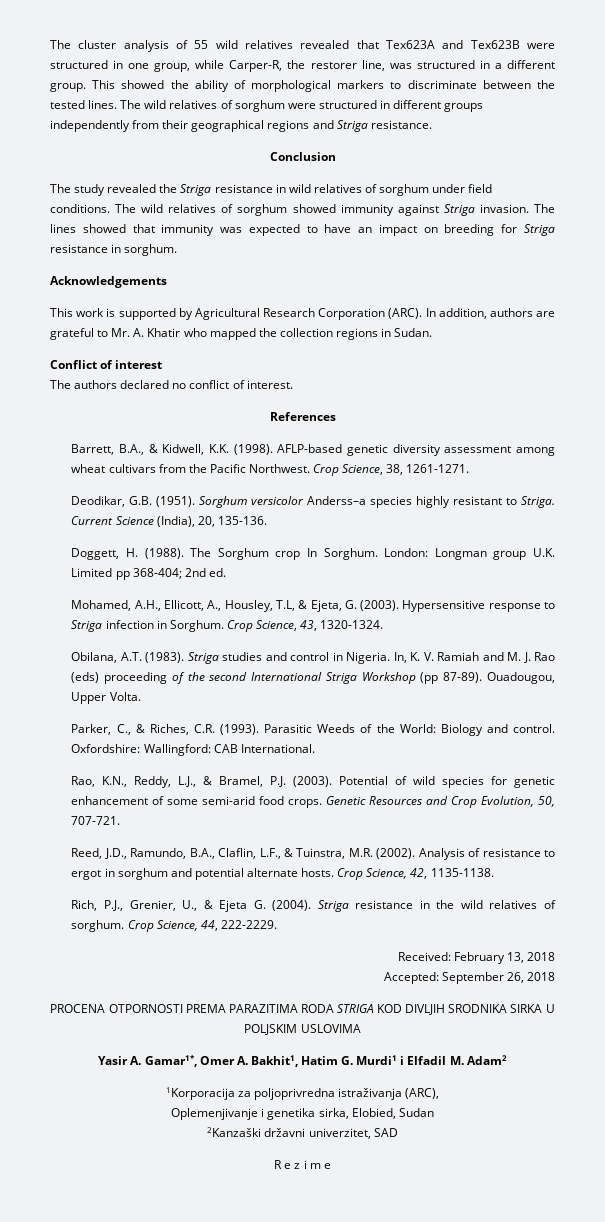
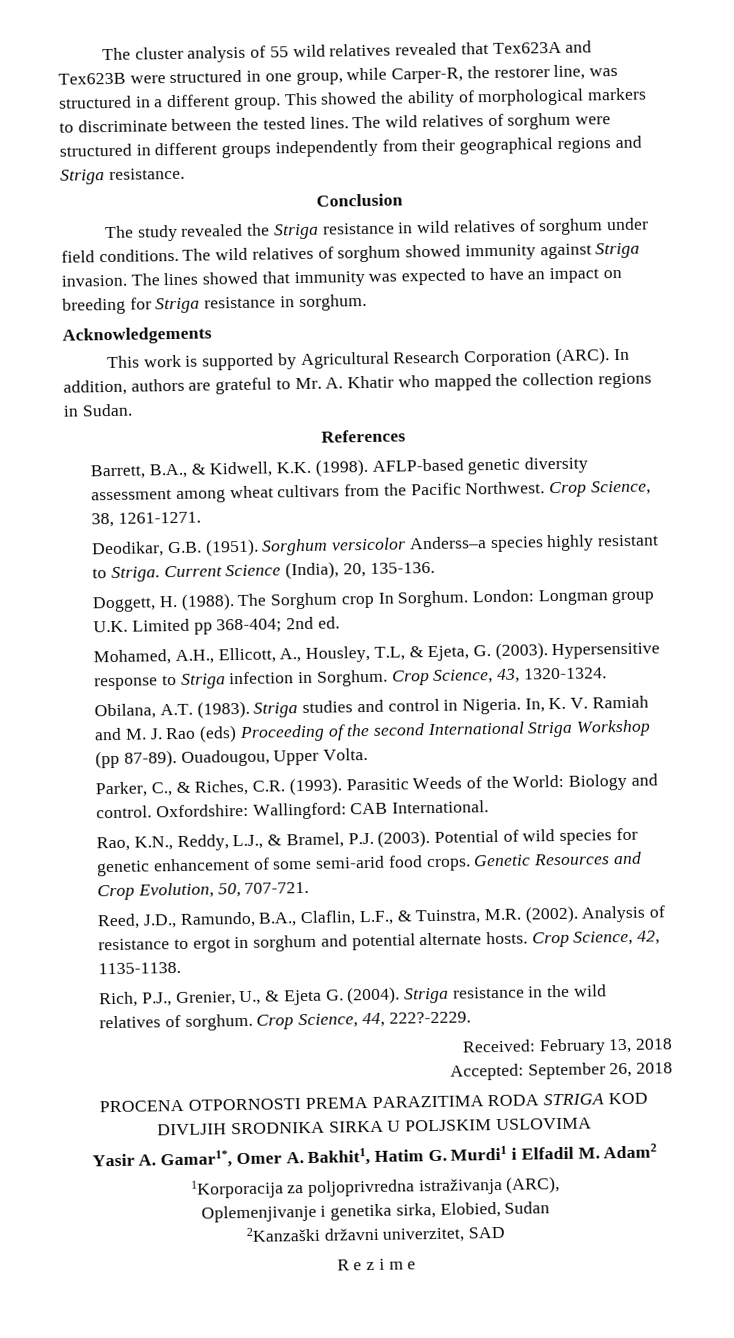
- Conflict of interest
- The authors declared no conflict of interest.
- In, K. V. Ramiah and M. J. Rao (eds) proceeding of the second International Striga Workshop (pp 87-89).
+ In, K. V. Ramiah and M. J. Rao (eds) Proceeding of the second International Striga Workshop (pp 87-89).
- Crop Science, 44, 222-2229.
+ Crop Science, 44, 222?-2229.

